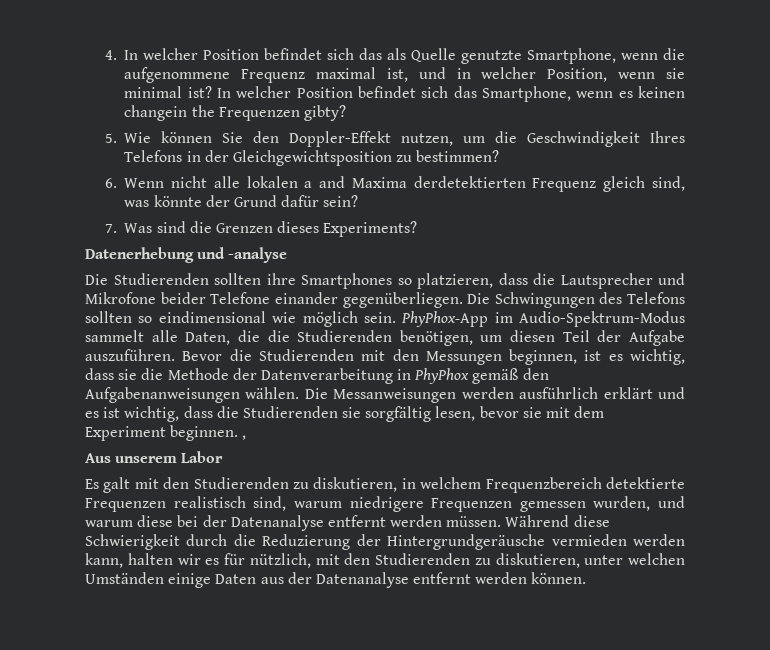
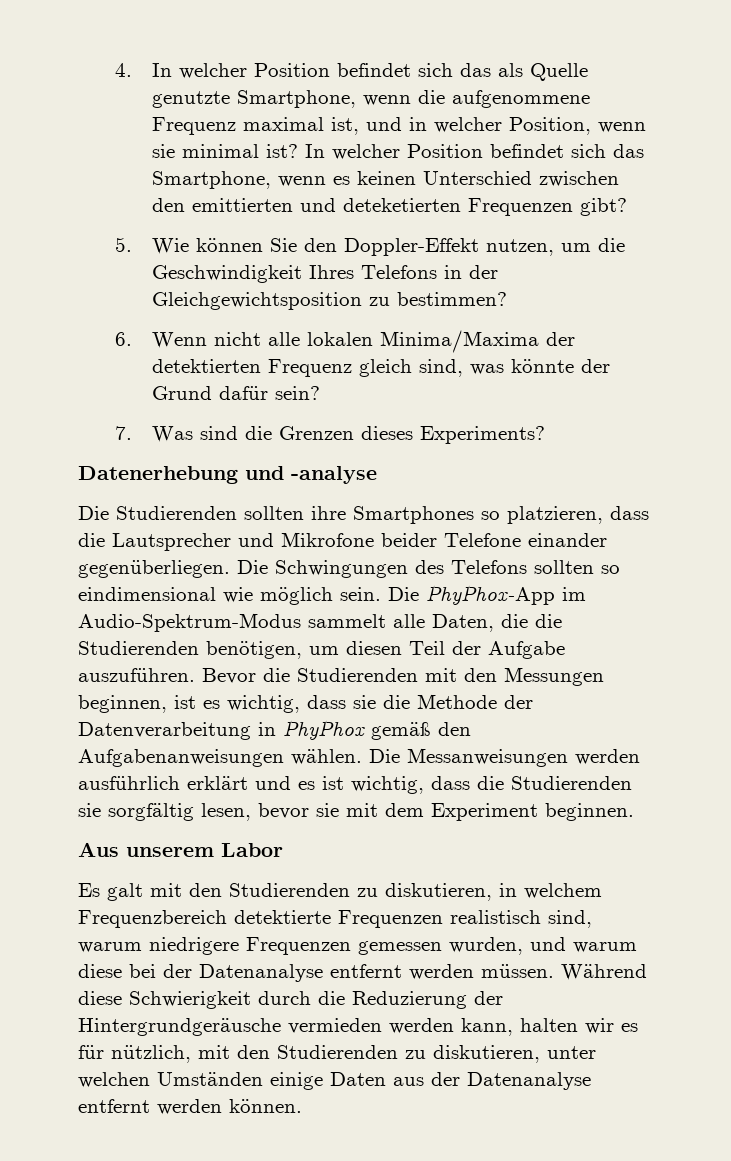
- In welcher Position befindet sich das Smartphone, wenn es keinen changein the Frequenzen gibty?
+ In welcher Position befindet sich das Smartphone, wenn es keinen Unterschied zwischen den emittierten und deteketierten Frequenzen gibt?
- 6. Wenn nicht alle lokalen a and Maxima derdetektierten Frequenz gleich sind, was könnte der Grund dafür sein?
+ 6. Wenn nicht alle lokalen Minima/Maxima der detektierten Frequenz gleich sind, was könnte der Grund dafür sein?
- PhyPhox-App im Audio-Spektrum-Modus sammelt alle Daten, die die Studierenden benötigen, um diesen Teil der Aufgabe auszuführen.
+ Die PhyPhox-App im Audio-Spektrum-Modus sammelt alle Daten, die die Studierenden benötigen, um diesen Teil der Aufgabe auszuführen.
- Die Messanweisungen werden ausführlich erklärt und es ist wichtig, dass die Studierenden sie sorgfältig lesen, bevor sie mit dem Experiment beginnen. ,
+ Die Messanweisungen werden ausführlich erklärt und es ist wichtig, dass die Studierenden sie sorgfältig lesen, bevor sie mit dem Experiment beginnen.

